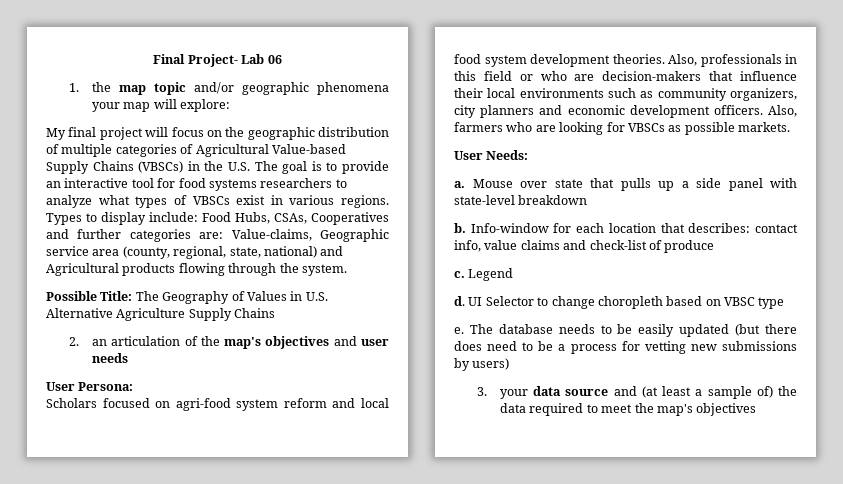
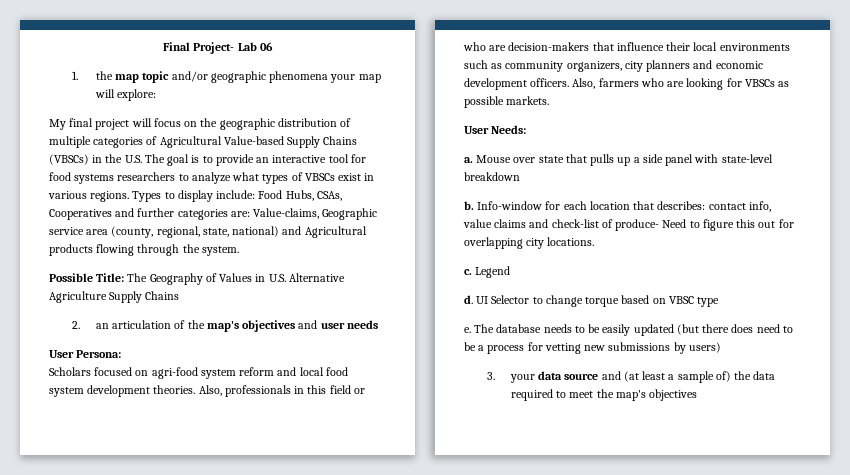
- Info-window for each location that describes: contact info, value claims and check-list of produce
+ Info-window for each location that describes: contact info, value claims and check-list of produce- Need to figure this out for overlapping city locations.
- UI Selector to change choropleth based on VBSC type
+ UI Selector to change torque based on VBSC type

